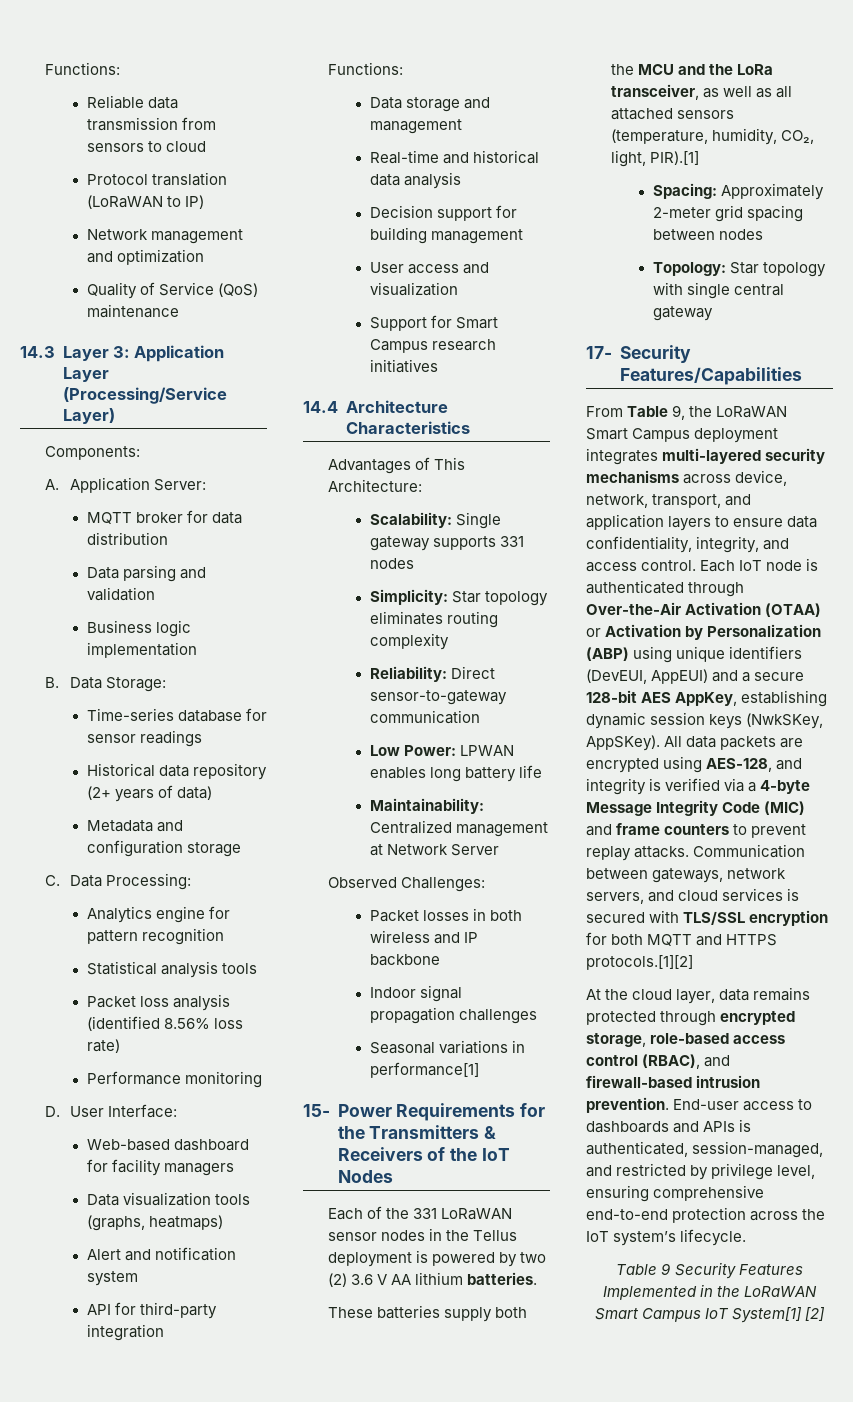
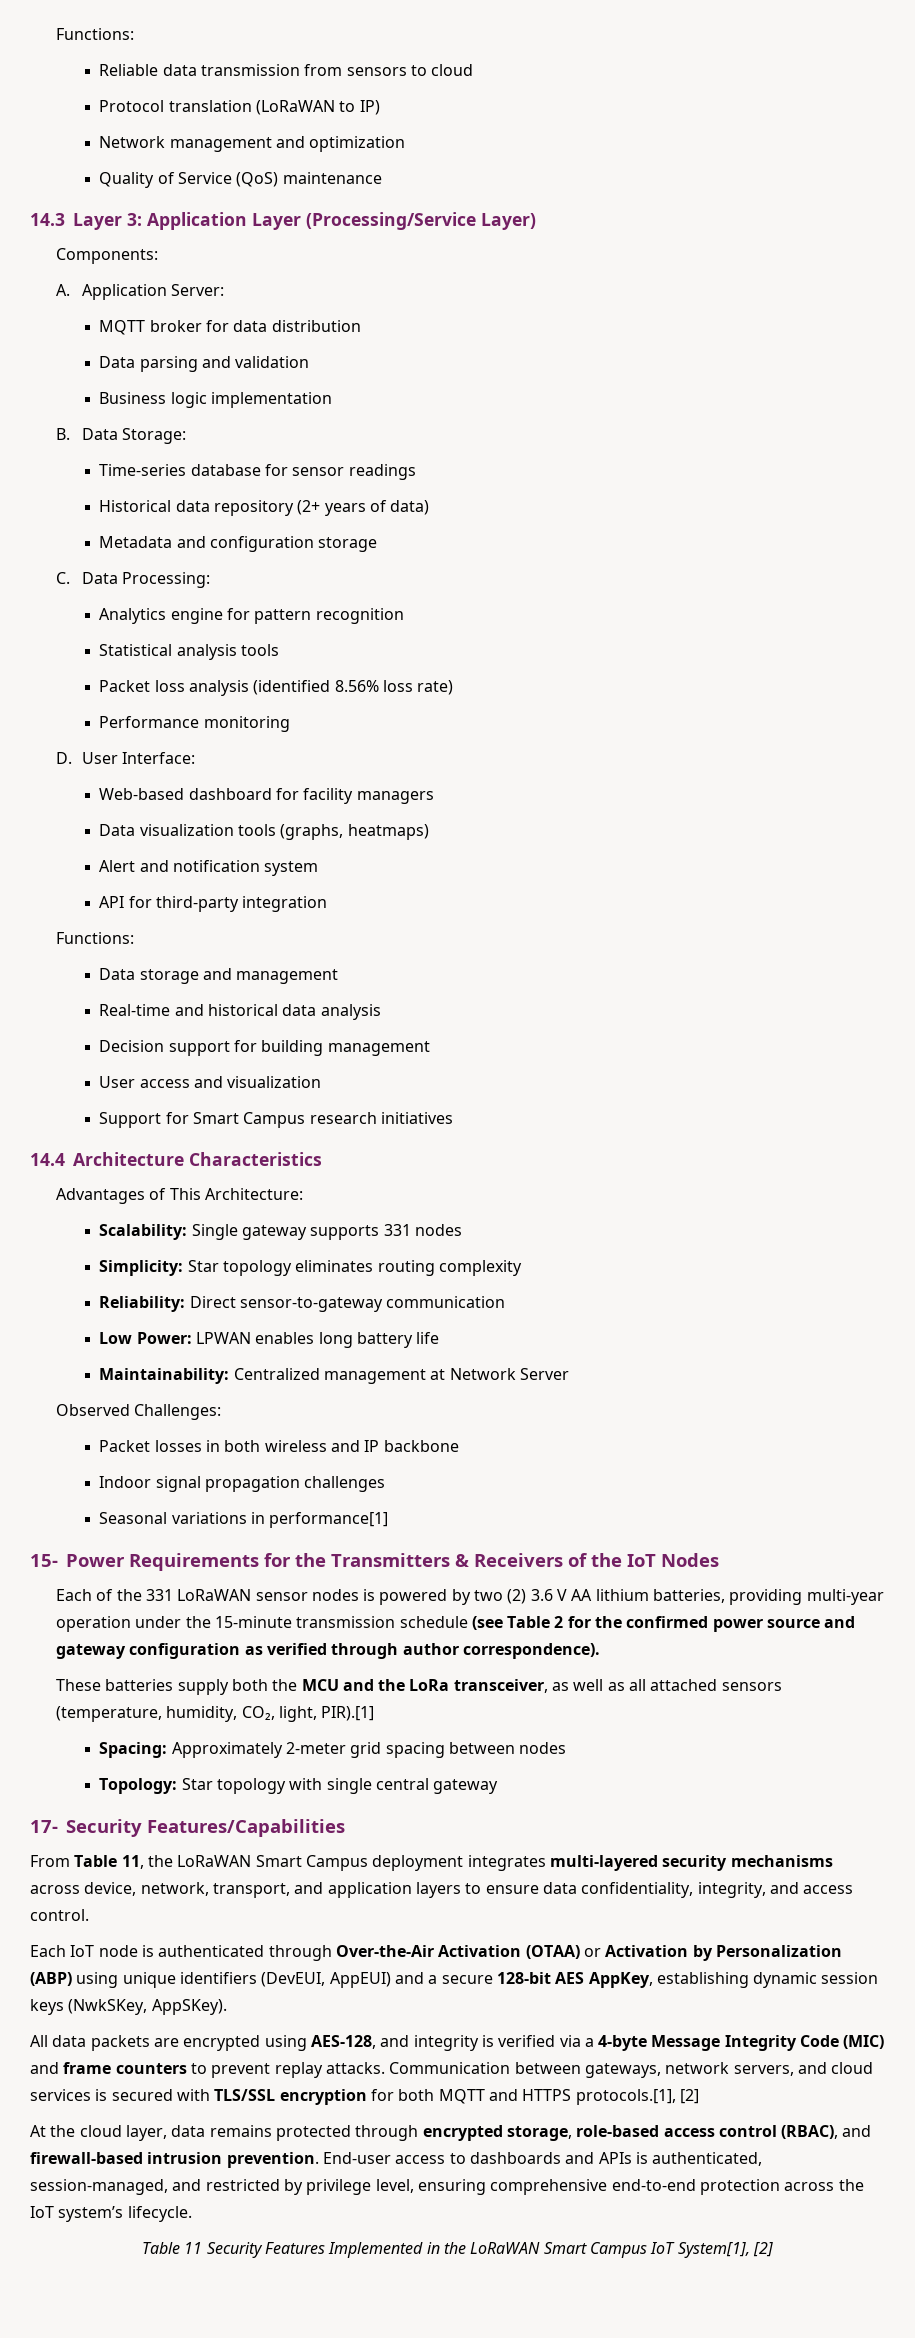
- Each of the 331 LoRaWAN sensor nodes in the Tellus deployment is powered by two (2) 3.6 V AA lithium batteries.
+ Each of the 331 LoRaWAN sensor nodes is powered by two (2) 3.6 V AA lithium batteries, providing multi-year operation under the 15-minute transmission schedule (see Table 2 for the confirmed power source and gateway configuration as verified through author correspondence).
- From Table 9, the LoRaWAN Smart Campus deployment integrates multi-layered security mechanisms across device, network, transport, and application layers to ensure data confidentiality, integrity, and access control. Each IoT node is authenticated through Over-the-Air Activation (OTAA) or Activation by Personalization (ABP) using unique identifiers (DevEUI, AppEUI) and a secure 128-bit AES AppKey, establishing dynamic session keys (NwkSKey, AppSKey). All data packets are encrypted using AES-128, and integrity is verified via a 4-byte Message Integrity Code (MIC) and frame counters to prevent replay attacks.
+ From Table 11, the LoRaWAN Smart Campus deployment integrates multi-layered security mechanisms across device, network, transport, and application layers to ensure data confidentiality, integrity, and access control.
+ Each IoT node is authenticated through Over-the-Air Activation (OTAA) or Activation by Personalization (ABP) using unique identifiers (DevEUI, AppEUI) and a secure 128-bit AES AppKey, establishing dynamic session keys (NwkSKey, AppSKey).
+ All data packets are encrypted using AES-128, and integrity is verified via a 4-byte Message Integrity Code (MIC) and frame counters to prevent replay attacks.
- Communication between gateways, network servers, and cloud services is secured with TLS/SSL encryption for both MQTT and HTTPS protocols.[1][2]
+ Communication between gateways, network servers, and cloud services is secured with TLS/SSL encryption for both MQTT and HTTPS protocols.[1], [2]
- Table 9 Security Features Implemented in the LoRaWAN Smart Campus IoT System[1] [2]
+ Table 11 Security Features Implemented in the LoRaWAN Smart Campus IoT System[1], [2]

